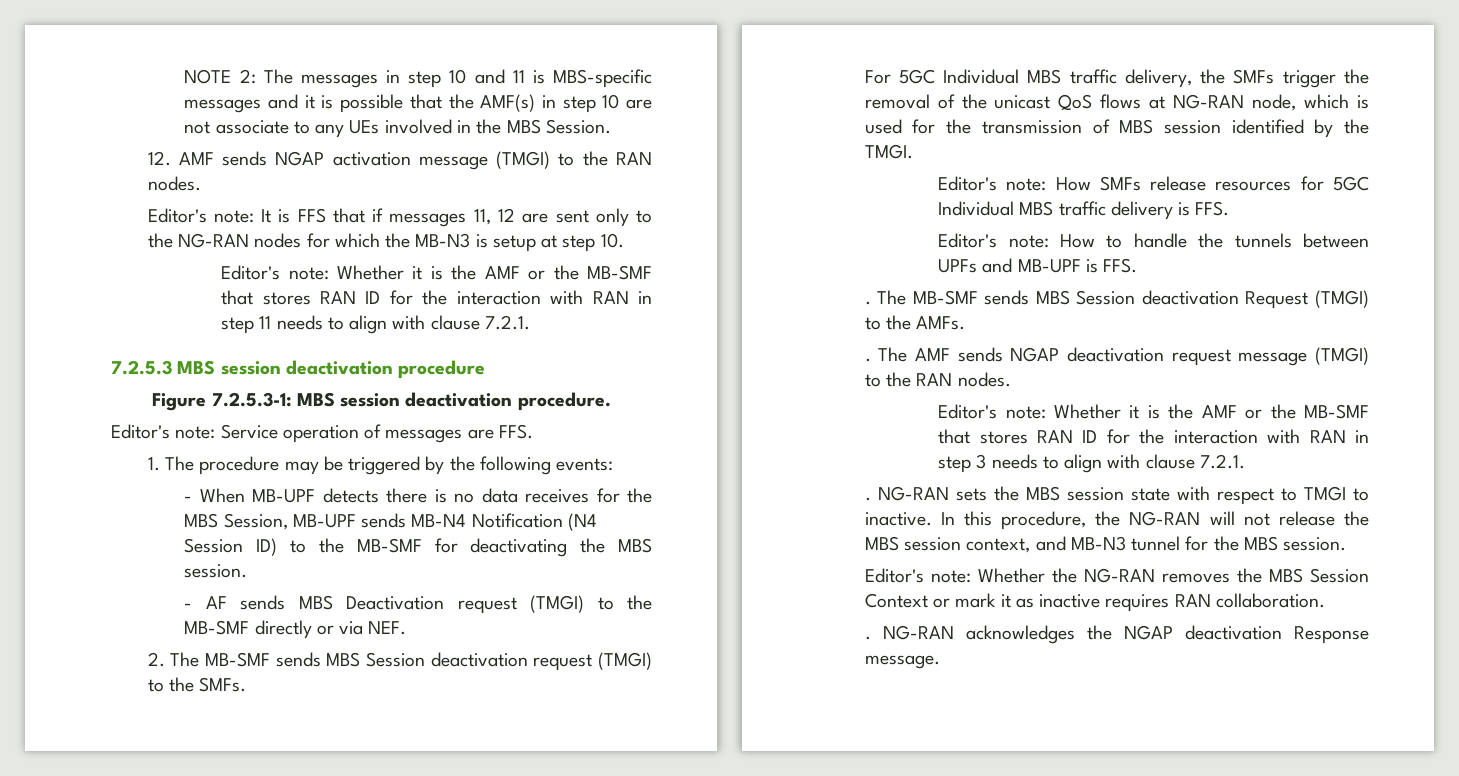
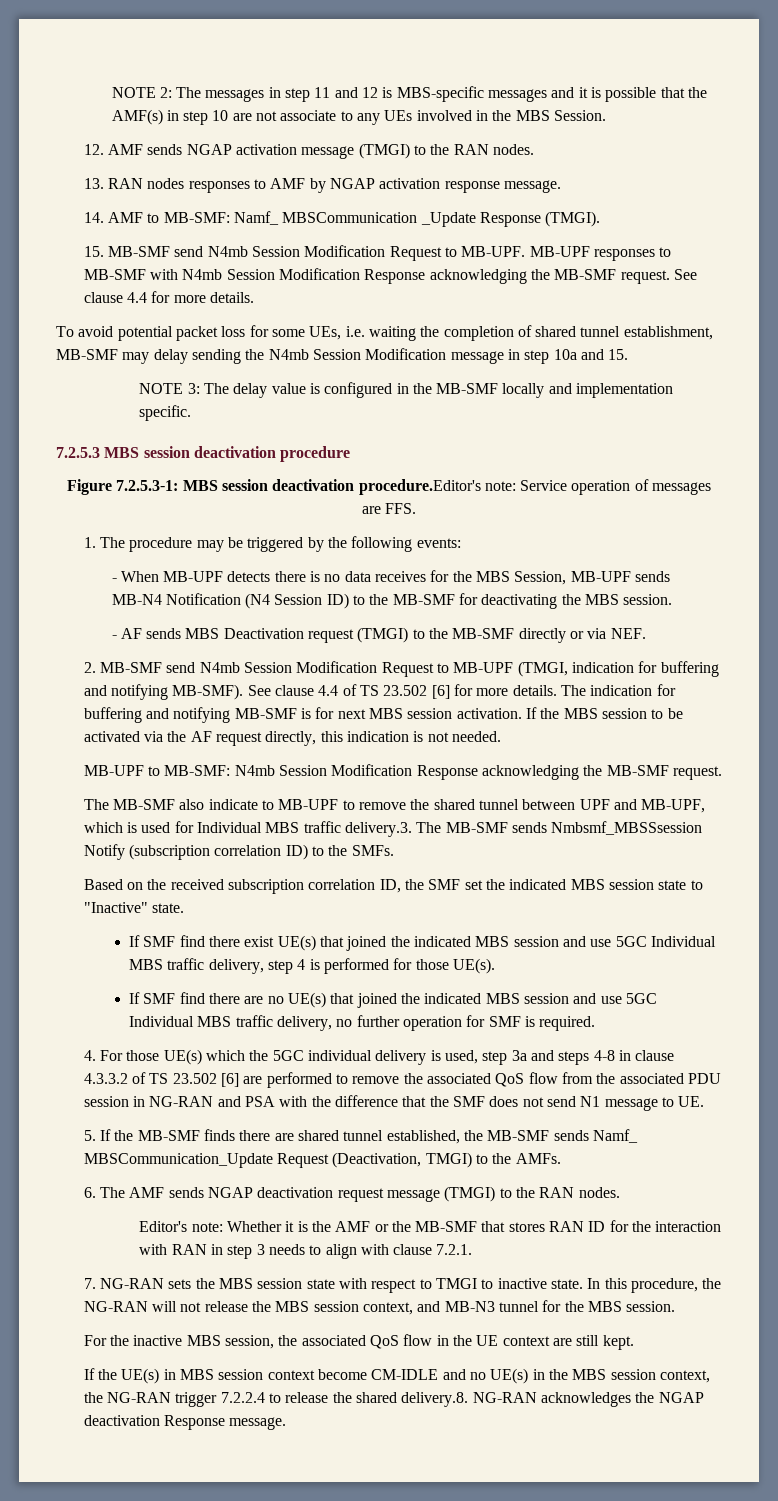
- NOTE 2: The messages in step 10 and 11 is MBS-specific messages and it is possible that the AMF(s) in step 10 are not associate to any UEs involved in the MBS Session.
+ NOTE 2: The messages in step 11 and 12 is MBS-specific messages and it is possible that the AMF(s) in step 10 are not associate to any UEs involved in the MBS Session.
- Editor's note: It is FFS that if messages 11, 12 are sent only to the NG-RAN nodes for which the MB-N3 is setup at step 10.
- Editor's note: Whether it is the AMF or the MB-SMF that stores RAN ID for the interaction with RAN in step 11 needs to align with clause 7.2.1.
+ 13. RAN nodes responses to AMF by NGAP activation response message.
+ 14. AMF to MB-SMF: Namf_ MBSCommunication _Update Response (TMGI).
+ 15. MB-SMF send N4mb Session Modification Request to MB-UPF. MB-UPF responses to MB-SMF with N4mb Session Modification Response acknowledging the MB-SMF request. See clause 4.4 for more details.
+ To avoid potential packet loss for some UEs, i.e. waiting the completion of shared tunnel establishment, MB-SMF may delay sending the N4mb Session Modification message in step 10a and 15.
+ NOTE 3: The delay value is configured in the MB-SMF locally and implementation specific.
- Figure 7.2.5.3-1: MBS session deactivation procedure.
- Editor's note: Service operation of messages are FFS.
+ Figure 7.2.5.3-1: MBS session deactivation procedure.Editor's note: Service operation of messages are FFS.
- 2. The MB-SMF sends MBS Session deactivation request (TMGI) to the SMFs.
- For 5GC Individual MBS traffic delivery, the SMFs trigger the removal of the unicast QoS flows at NG-RAN node, which is used for the transmission of MBS session identified by the TMGI.
- Editor's note: How SMFs release resources for 5GC Individual MBS traffic delivery is FFS.
- Editor's note: How to handle the tunnels between UPFs and MB-UPF is FFS.
- . The MB-SMF sends MBS Session deactivation Request (TMGI) to the AMFs.
+ 2. MB-SMF send N4mb Session Modification Request to MB-UPF (TMGI, indication for buffering and notifying MB-SMF). See clause 4.4 of TS 23.502 [6] for more details. The indication for buffering and notifying MB-SMF is for next MBS session activation. If the MBS session to be activated via the AF request directly, this indication is not needed.
+ MB-UPF to MB-SMF: N4mb Session Modification Response acknowledging the MB-SMF request.
+ The MB-SMF also indicate to MB-UPF to remove the shared tunnel between UPF and MB-UPF, which is used for Individual MBS traffic delivery.3. The MB-SMF sends Nmbsmf_MBSSsession Notify (subscription correlation ID) to the SMFs.
+ Based on the received subscription correlation ID, the SMF set the indicated MBS session state to "Inactive" state.
+ If SMF find there exist UE(s) that joined the indicated MBS session and use 5GC Individual MBS traffic delivery, step 4 is performed for those UE(s).
+ If SMF find there are no UE(s) that joined the indicated MBS session and use 5GC Individual MBS traffic delivery, no further operation for SMF is required.
+ 4. For those UE(s) which the 5GC individual delivery is used, step 3a and steps 4-8 in clause 4.3.3.2 of TS 23.502 [6] are performed to remove the associated QoS flow from the associated PDU session in NG-RAN and PSA with the difference that the SMF does not send N1 message to UE.
+ 5. If the MB-SMF finds there are shared tunnel established, the MB-SMF sends Namf_ MBSCommunication_Update Request (Deactivation, TMGI) to the AMFs.
- . The AMF sends NGAP deactivation request message (TMGI) to the RAN nodes.
+ 6. The AMF sends NGAP deactivation request message (TMGI) to the RAN nodes.
- . NG-RAN sets the MBS session state with respect to TMGI to inactive.
+ 7. NG-RAN sets the MBS session state with respect to TMGI to inactive state.
- Editor's note: Whether the NG-RAN removes the MBS Session Context or mark it as inactive requires RAN collaboration.
- . NG-RAN acknowledges the NGAP deactivation Response message.
+ For the inactive MBS session, the associated QoS flow in the UE context are still kept.
+ If the UE(s) in MBS session context become CM-IDLE and no UE(s) in the MBS session context, the NG-RAN trigger 7.2.2.4 to release the shared delivery.8. NG-RAN acknowledges the NGAP deactivation Response message.

